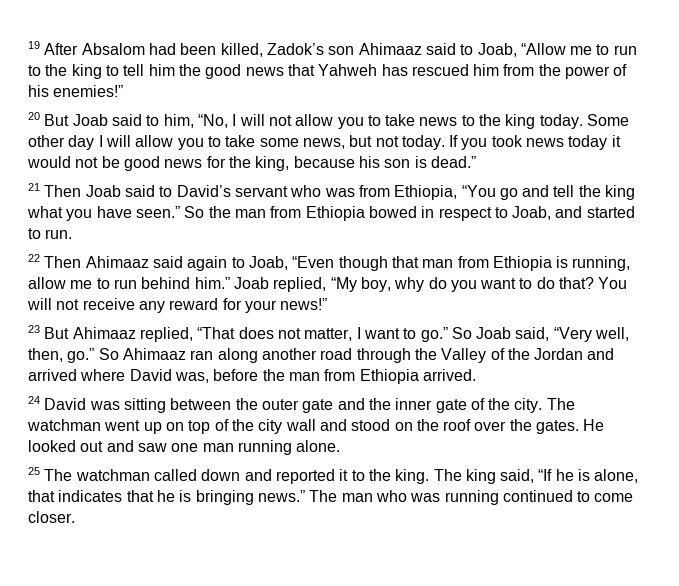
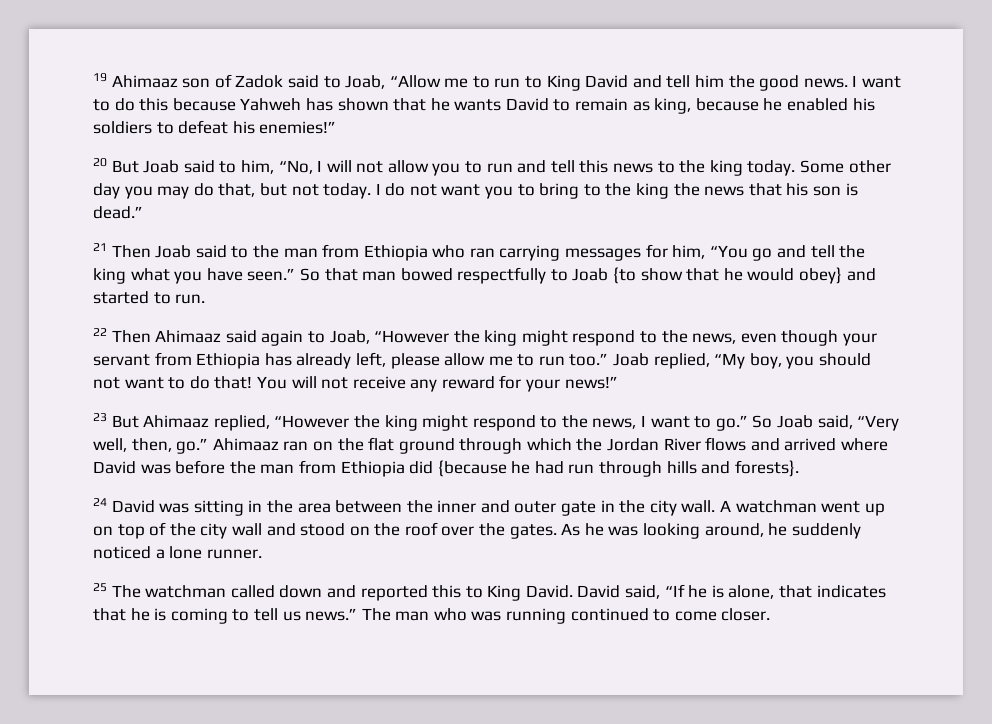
- 19 After Absalom had been killed, Zadok’s son Ahimaaz said to Joab, “Allow me to run to the king to tell him the good news that Yahweh has rescued him from the power of his enemies!”
+ 19 Ahimaaz son of Zadok said to Joab, “Allow me to run to King David and tell him the good news. I want to do this because Yahweh has shown that he wants David to remain as king, because he enabled his soldiers to defeat his enemies!”
- 20 But Joab said to him, “No, I will not allow you to take news to the king today.
+ 20 But Joab said to him, “No, I will not allow you to run and tell this news to the king today.
- Some other day I will allow you to take some news, but not today. If you took news today it would not be good news for the king, because his son is dead.”
+ Some other day you may do that, but not today. I do not want you to bring to the king the news that his son is dead.”
- 21 Then Joab said to David’s servant who was from Ethiopia, “You go and tell the king what you have seen.”
+ 21 Then Joab said to the man from Ethiopia who ran carrying messages for him, “You go and tell the king what you have seen.”
- So the man from Ethiopia bowed in respect to Joab, and started to run.
+ So that man bowed respectfully to Joab {to show that he would obey} and started to run.
- 22 Then Ahimaaz said again to Joab, “Even though that man from Ethiopia is running, allow me to run behind him.”
+ 22 Then Ahimaaz said again to Joab, “However the king might respond to the news, even though your servant from Ethiopia has already left, please allow me to run too.”
- Joab replied, “My boy, why do you want to do that?
+ Joab replied, “My boy, you should not want to do that!
- 23 But Ahimaaz replied, “That does not matter, I want to go.”
+ 23 But Ahimaaz replied, “However the king might respond to the news, I want to go.”
- So Ahimaaz ran along another road through the Valley of the Jordan and arrived where David was, before the man from Ethiopia arrived.
- 24 David was sitting between the outer gate and the inner gate of the city. The watchman went up on top of the city wall and stood on the roof over the gates.
+ Ahimaaz ran on the flat ground through which the Jordan River flows and arrived where David was before the man from Ethiopia did {because he had run through hills and forests}.
+ 24 David was sitting in the area between the inner and outer gate in the city wall. A watchman went up on top of the city wall and stood on the roof over the gates.
- He looked out and saw one man running alone.
+ As he was looking around, he suddenly noticed a lone runner.
- 25 The watchman called down and reported it to the king. The king said, “If he is alone, that indicates that he is bringing news.”
+ 25 The watchman called down and reported this to King David. David said, “If he is alone, that indicates that he is coming to tell us news.”

